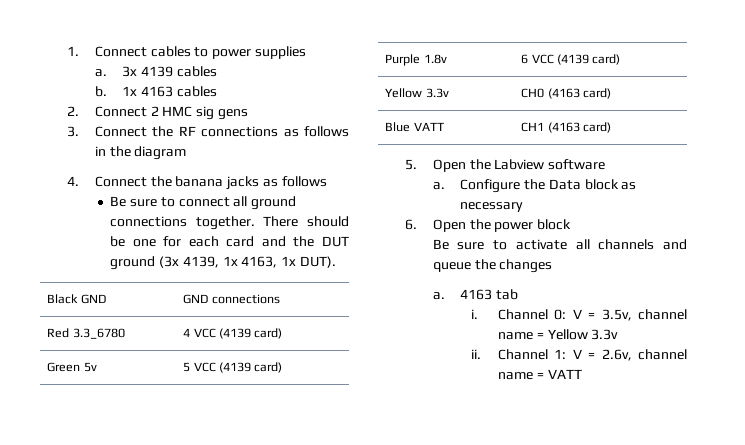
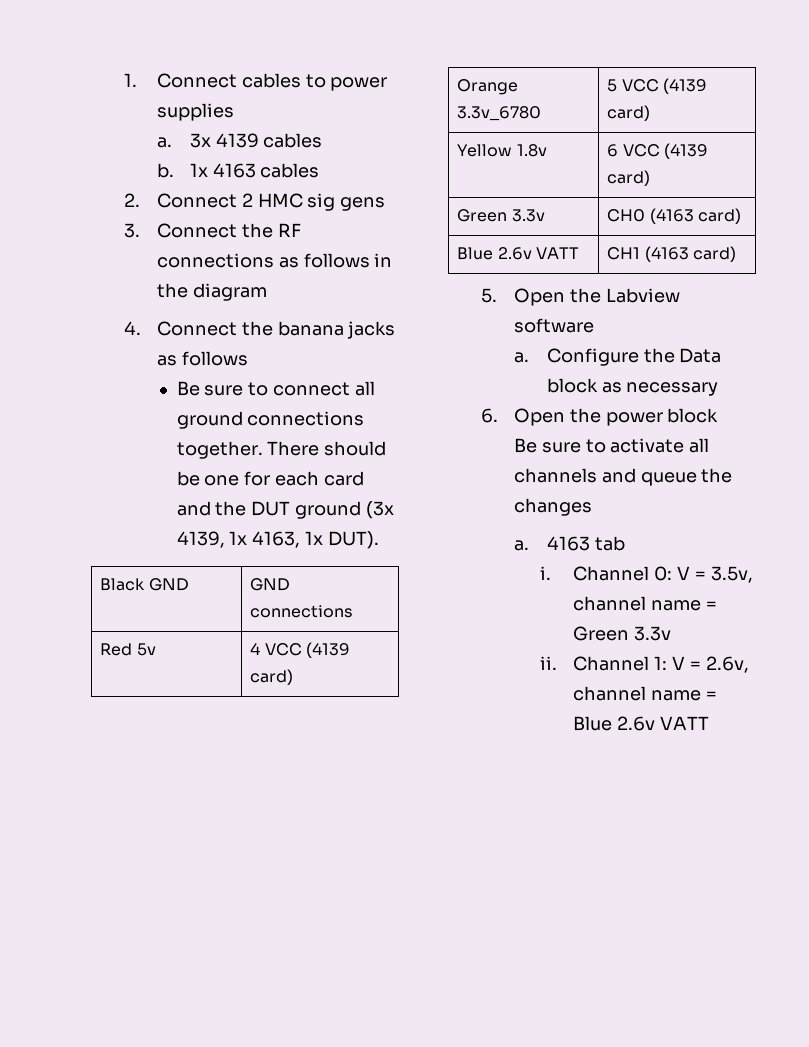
- Red 3.3_6780 | 4 VCC (4139 card)
+ Red 5v | 4 VCC (4139 card)
- Green 5v | 5 VCC (4139 card)
+ Orange 3.3v_6780 | 5 VCC (4139 card)
- Purple 1.8v | 6 VCC (4139 card)
+ Yellow 1.8v | 6 VCC (4139 card)
- Yellow 3.3v | CH0 (4163 card)
+ Green 3.3v | CH0 (4163 card)
- Blue VATT | CH1 (4163 card)
+ Blue 2.6v VATT | CH1 (4163 card)
- Channel 0: V = 3.5v, channel name = Yellow 3.3v
+ Channel 0: V = 3.5v, channel name = Green 3.3v
- Channel 1: V = 2.6v, channel name = VATT
+ Channel 1: V = 2.6v, channel name = Blue 2.6v VATT

